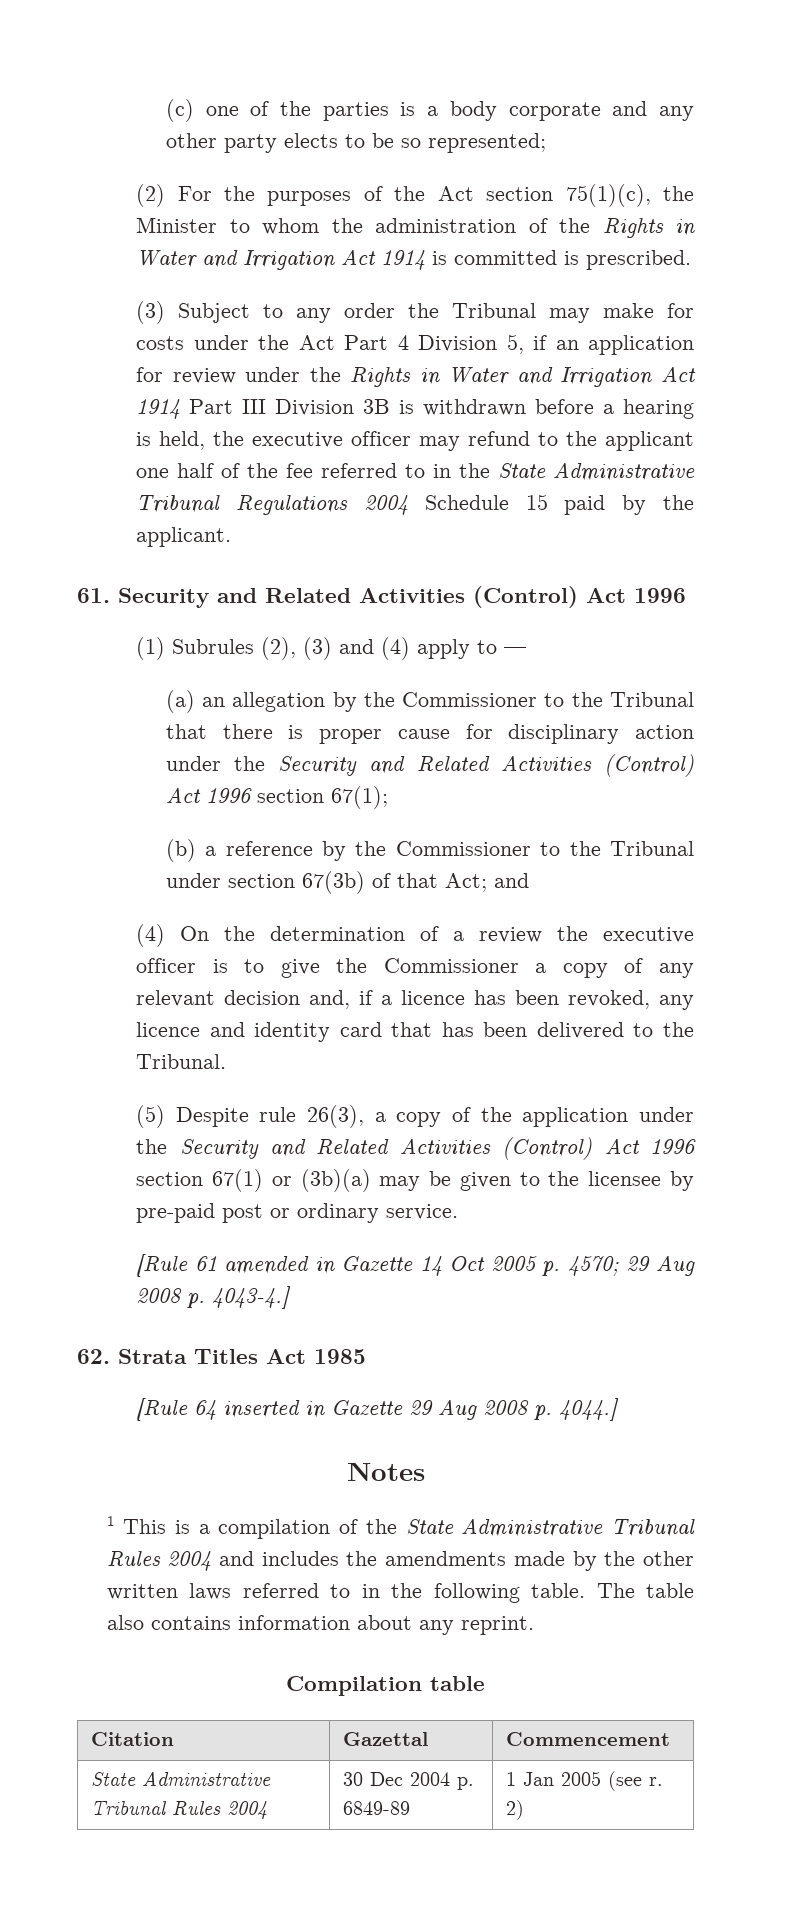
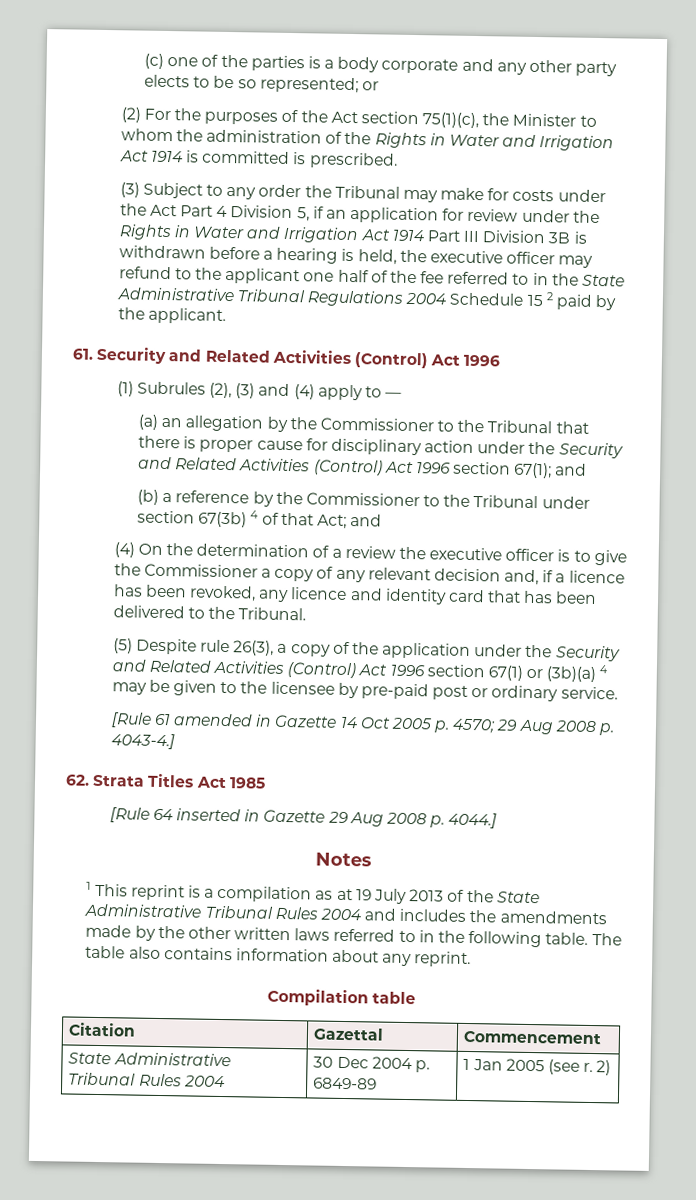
- (c) one of the parties is a body corporate and any other party elects to be so represented;
+ (c) one of the parties is a body corporate and any other party elects to be so represented; or
- (3) Subject to any order the Tribunal may make for costs under the Act Part 4 Division 5, if an application for review under the Rights in Water and Irrigation Act 1914 Part III Division 3B is withdrawn before a hearing is held, the executive officer may refund to the applicant one half of the fee referred to in the State Administrative Tribunal Regulations 2004 Schedule 15 paid by the applicant.
+ (3) Subject to any order the Tribunal may make for costs under the Act Part 4 Division 5, if an application for review under the Rights in Water and Irrigation Act 1914 Part III Division 3B is withdrawn before a hearing is held, the executive officer may refund to the applicant one half of the fee referred to in the State Administrative Tribunal Regulations 2004 Schedule 15 2 paid by the applicant.
- (a) an allegation by the Commissioner to the Tribunal that there is proper cause for disciplinary action under the Security and Related Activities (Control) Act 1996 section 67(1);
+ (a) an allegation by the Commissioner to the Tribunal that there is proper cause for disciplinary action under the Security and Related Activities (Control) Act 1996 section 67(1); and
- (b) a reference by the Commissioner to the Tribunal under section 67(3b) of that Act; and
+ (b) a reference by the Commissioner to the Tribunal under section 67(3b) 4 of that Act; and
- (5) Despite rule 26(3), a copy of the application under the Security and Related Activities (Control) Act 1996 section 67(1) or (3b)(a) may be given to the licensee by pre-paid post or ordinary service.
+ (5) Despite rule 26(3), a copy of the application under the Security and Related Activities (Control) Act 1996 section 67(1) or (3b)(a) 4 may be given to the licensee by pre-paid post or ordinary service.
- 1 This is a compilation of the State Administrative Tribunal Rules 2004 and includes the amendments made by the other written laws referred to in the following table.
+ 1 This reprint is a compilation as at 19 July 2013 of the State Administrative Tribunal Rules 2004 and includes the amendments made by the other written laws referred to in the following table.

